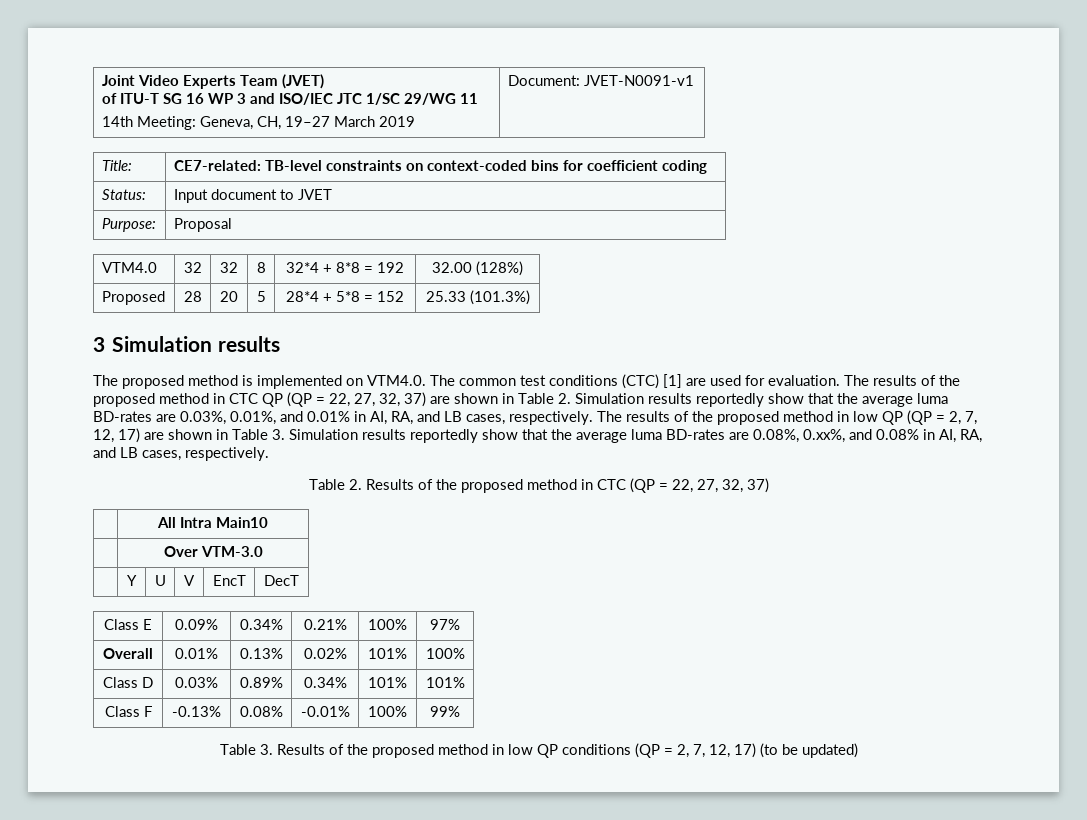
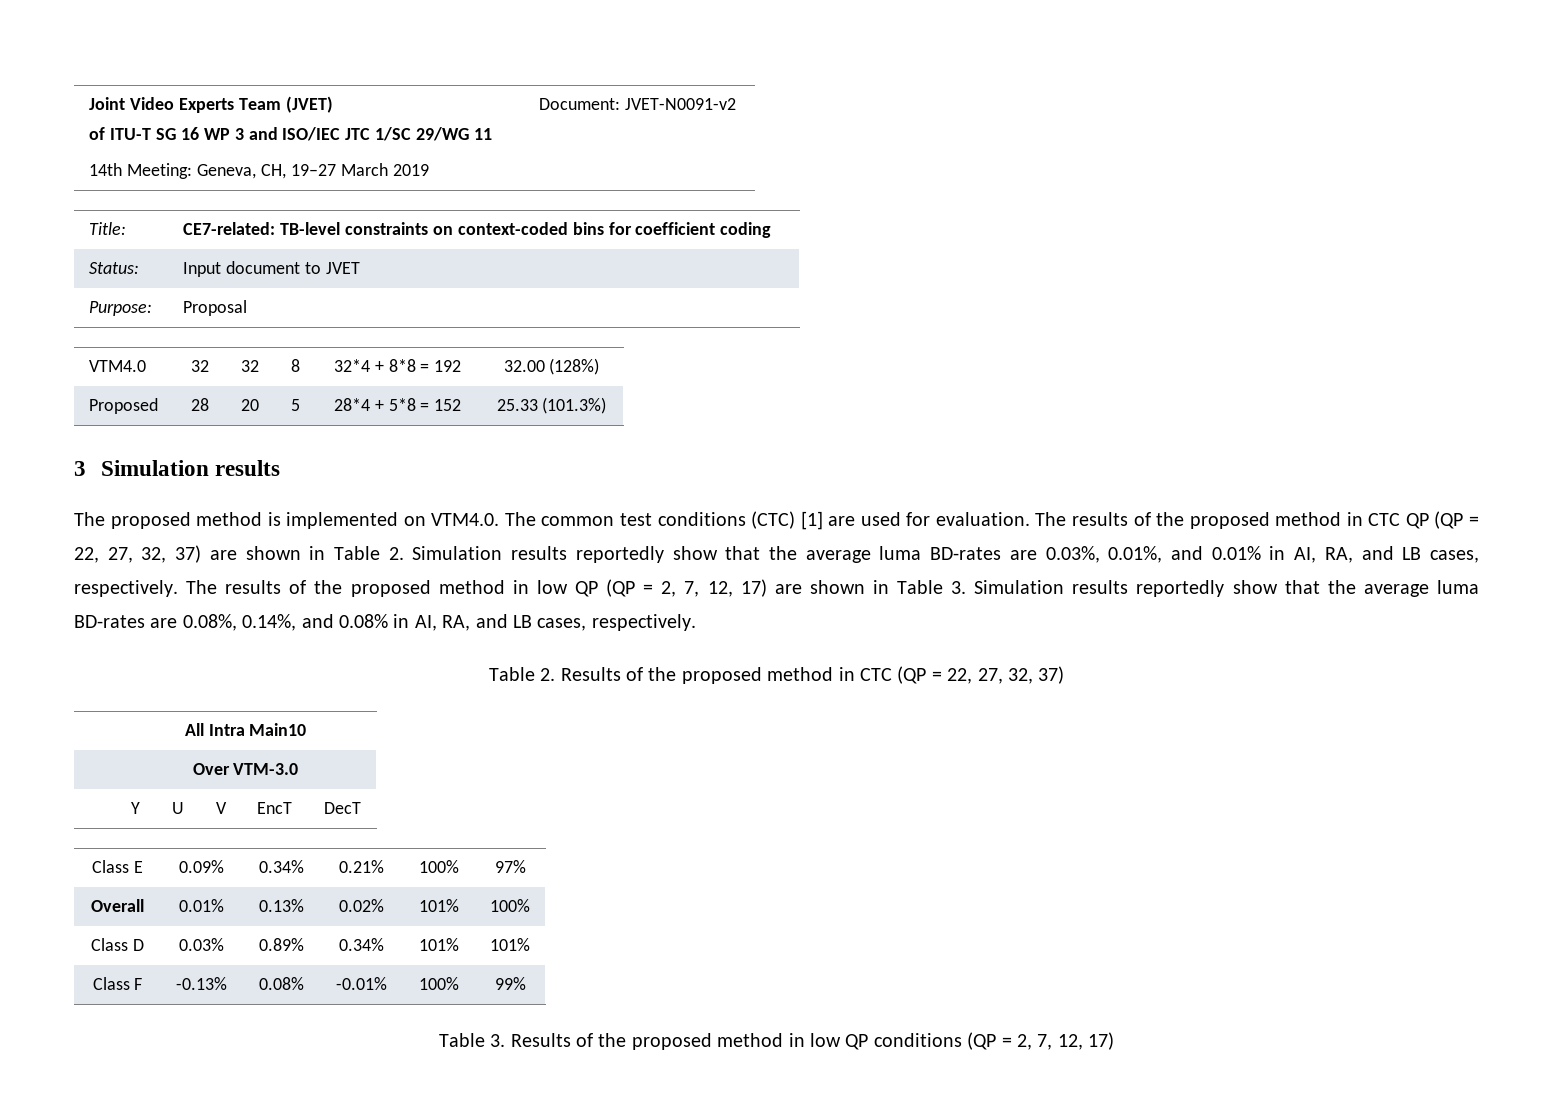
  Joint Video Experts Team (JVET)
  of ITU-T SG 16 WP 3 and ISO/IEC JTC 1/SC 29/WG 11
- 14th Meeting: Geneva, CH, 19–27 March 2019 | Document: JVET-N0091-v1
+ 14th Meeting: Geneva, CH, 19–27 March 2019 | Document: JVET-N0091-v2
- The results of the proposed method in low QP (QP = 2, 7, 12, 17) are shown in Table 3. Simulation results reportedly show that the average luma BD-rates are 0.08%, 0.xx%, and 0.08% in AI, RA, and LB cases, respectively.
+ The results of the proposed method in low QP (QP = 2, 7, 12, 17) are shown in Table 3. Simulation results reportedly show that the average luma BD-rates are 0.08%, 0.14%, and 0.08% in AI, RA, and LB cases, respectively.
- Table 3. Results of the proposed method in low QP conditions (QP = 2, 7, 12, 17) (to be updated)
+ Table 3. Results of the proposed method in low QP conditions (QP = 2, 7, 12, 17)

